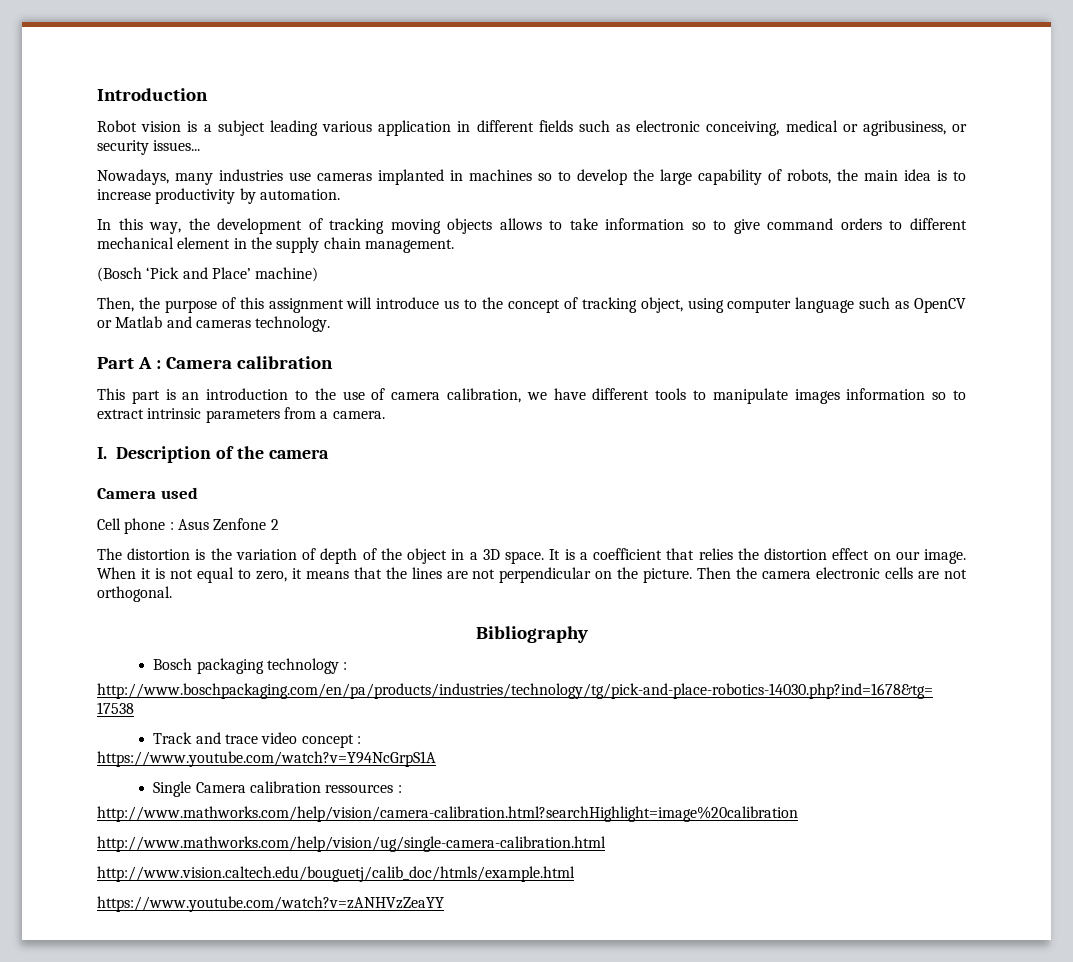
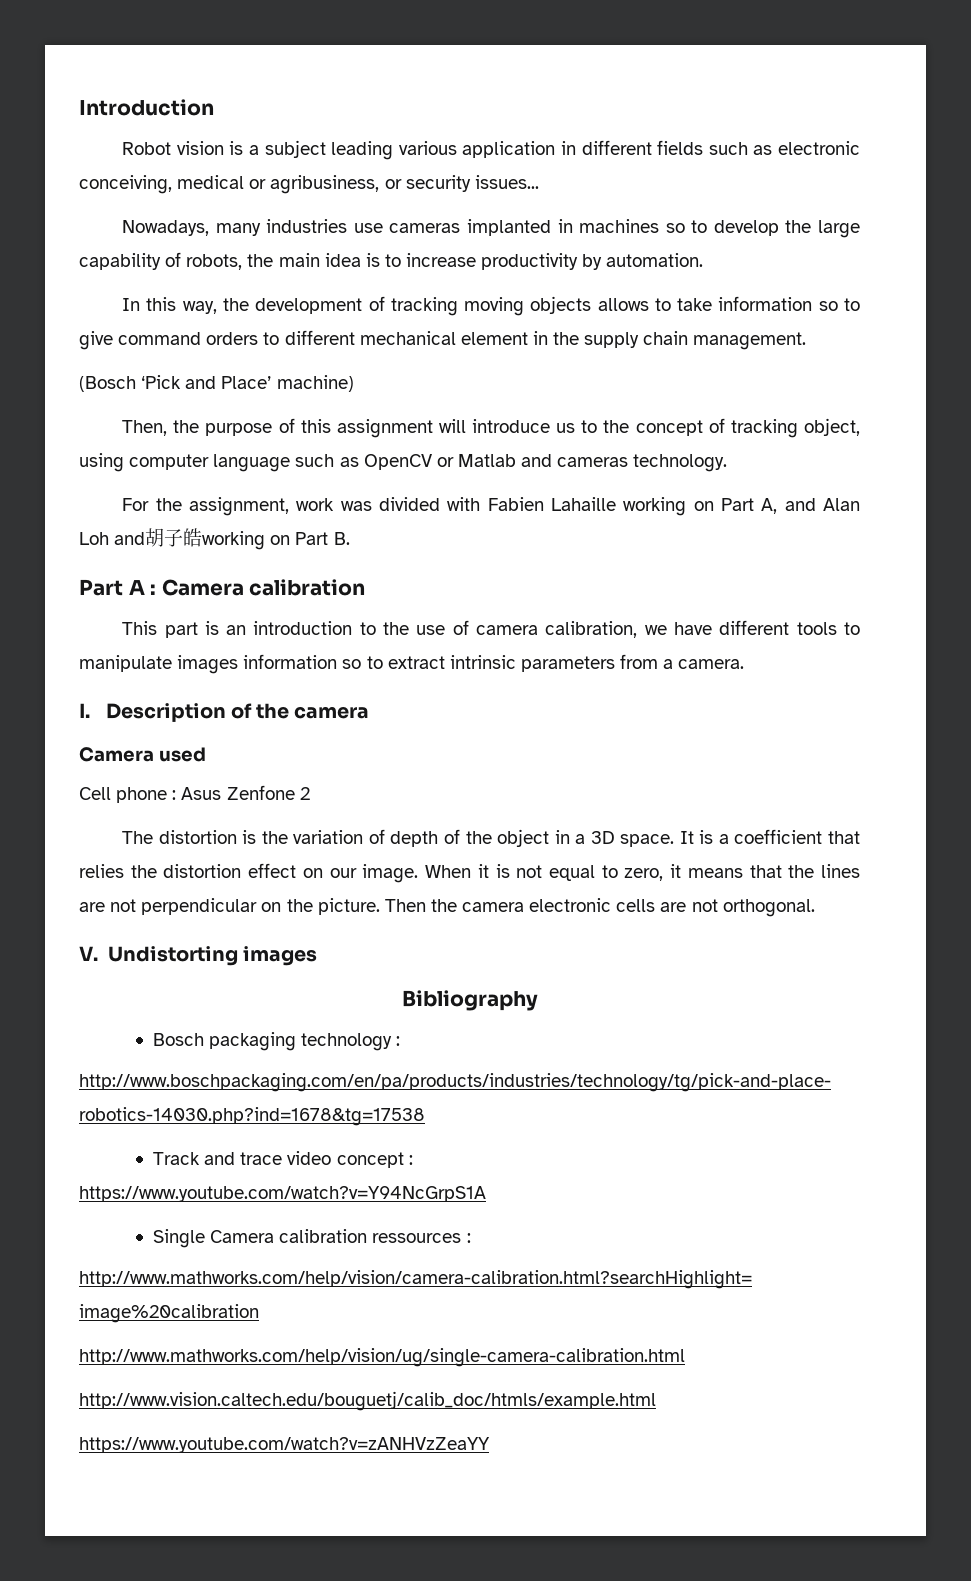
+ For the assignment, work was divided with Fabien Lahaille working on Part A, and Alan Loh and胡子皓working on Part B.
+ V. Undistorting images

